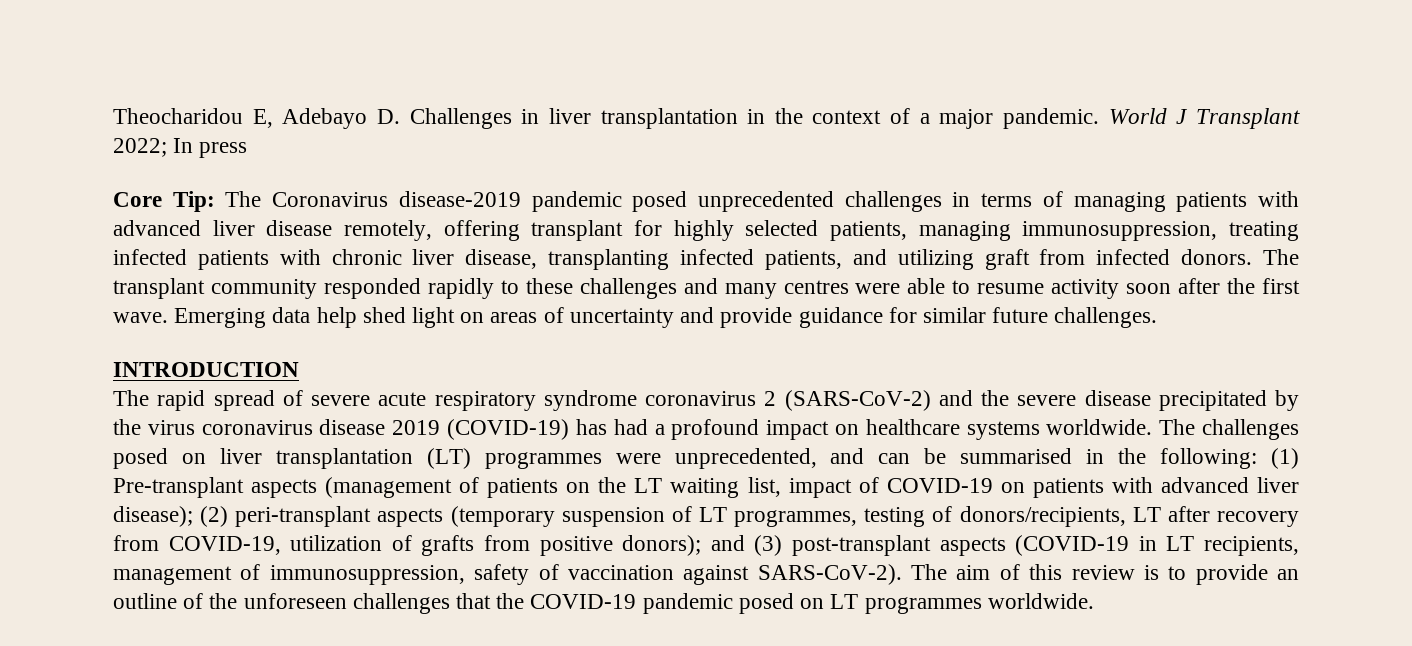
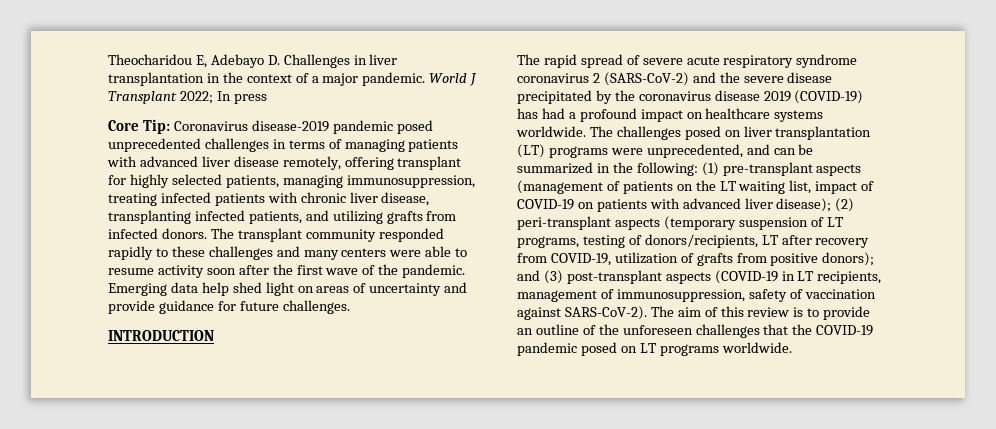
- Core Tip: The Coronavirus disease-2019 pandemic posed unprecedented challenges in terms of managing patients with advanced liver disease remotely, offering transplant for highly selected patients, managing immunosuppression, treating infected patients with chronic liver disease, transplanting infected patients, and utilizing graft from infected donors.
+ Core Tip: Coronavirus disease-2019 pandemic posed unprecedented challenges in terms of managing patients with advanced liver disease remotely, offering transplant for highly selected patients, managing immunosuppression, treating infected patients with chronic liver disease, transplanting infected patients, and utilizing grafts from infected donors.
- The transplant community responded rapidly to these challenges and many centres were able to resume activity soon after the first wave.
+ The transplant community responded rapidly to these challenges and many centers were able to resume activity soon after the first wave of the pandemic.
- Emerging data help shed light on areas of uncertainty and provide guidance for similar future challenges.
+ Emerging data help shed light on areas of uncertainty and provide guidance for future challenges.
- The rapid spread of severe acute respiratory syndrome coronavirus 2 (SARS-CoV-2) and the severe disease precipitated by the virus coronavirus disease 2019 (COVID-19) has had a profound impact on healthcare systems worldwide.
+ The rapid spread of severe acute respiratory syndrome coronavirus 2 (SARS-CoV-2) and the severe disease precipitated by the coronavirus disease 2019 (COVID-19) has had a profound impact on healthcare systems worldwide.
- The challenges posed on liver transplantation (LT) programmes were unprecedented, and can be summarised in the following:
+ The challenges posed on liver transplantation (LT) programs were unprecedented, and can be summarized in the following:
- (1) Pre-transplant aspects (management of patients on the LT waiting list, impact of COVID-19 on patients with advanced liver disease);
+ (1) pre-transplant aspects (management of patients on the LT waiting list, impact of COVID-19 on patients with advanced liver disease);
- (2) peri-transplant aspects (temporary suspension of LT programmes, testing of donors/recipients, LT after recovery from COVID-19, utilization of grafts from positive donors);
+ (2) peri-transplant aspects (temporary suspension of LT programs, testing of donors/recipients, LT after recovery from COVID-19, utilization of grafts from positive donors);
- The aim of this review is to provide an outline of the unforeseen challenges that the COVID-19 pandemic posed on LT programmes worldwide.
+ The aim of this review is to provide an outline of the unforeseen challenges that the COVID-19 pandemic posed on LT programs worldwide.

